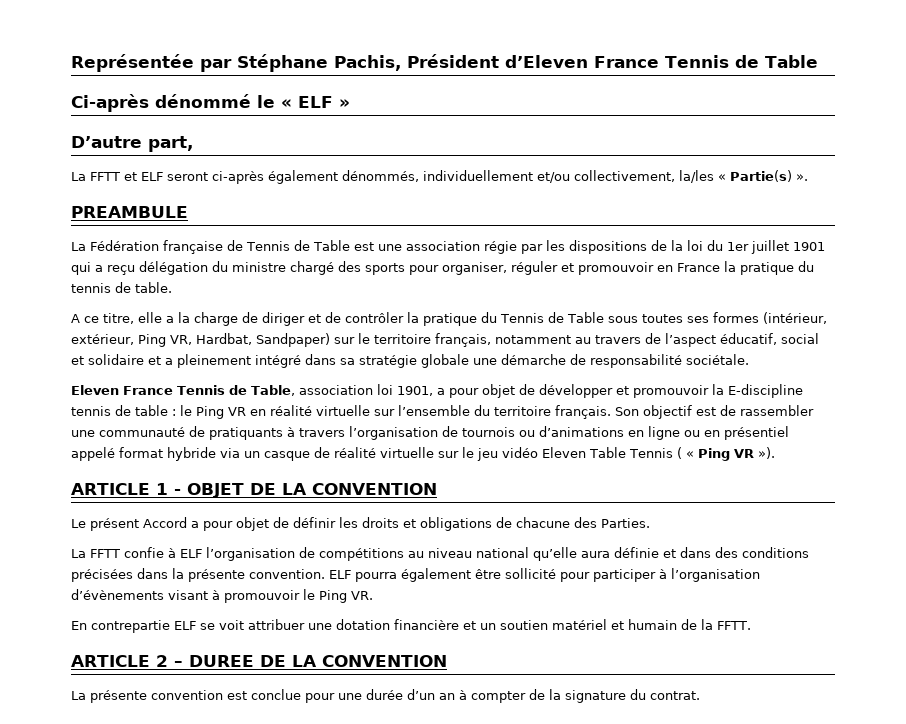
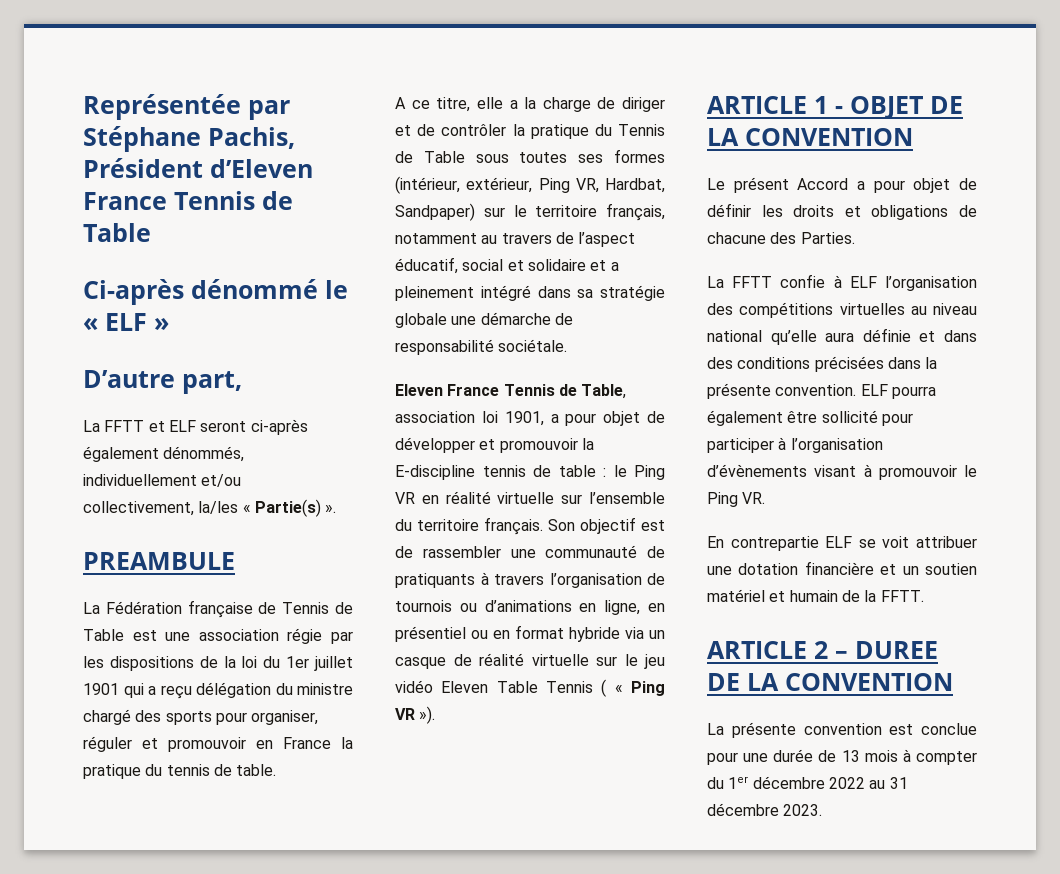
- Son objectif est de rassembler une communauté de pratiquants à travers l’organisation de tournois ou d’animations en ligne ou en présentiel appelé format hybride via un casque de réalité virtuelle sur le jeu vidéo Eleven Table Tennis ( « Ping VR »).
+ Son objectif est de rassembler une communauté de pratiquants à travers l’organisation de tournois ou d’animations en ligne, en présentiel ou en format hybride via un casque de réalité virtuelle sur le jeu vidéo Eleven Table Tennis ( « Ping VR »).
- La FFTT confie à ELF l’organisation de compétitions au niveau national qu’elle aura définie et dans des conditions précisées dans la présente convention.
+ La FFTT confie à ELF l’organisation des compétitions virtuelles au niveau national qu’elle aura définie et dans des conditions précisées dans la présente convention.
- La présente convention est conclue pour une durée d’un an à compter de la signature du contrat.
+ La présente convention est conclue pour une durée de 13 mois à compter du 1er décembre 2022 au 31 décembre 2023.

